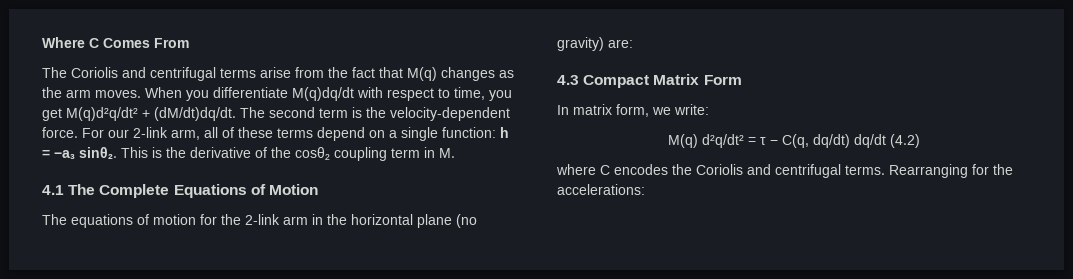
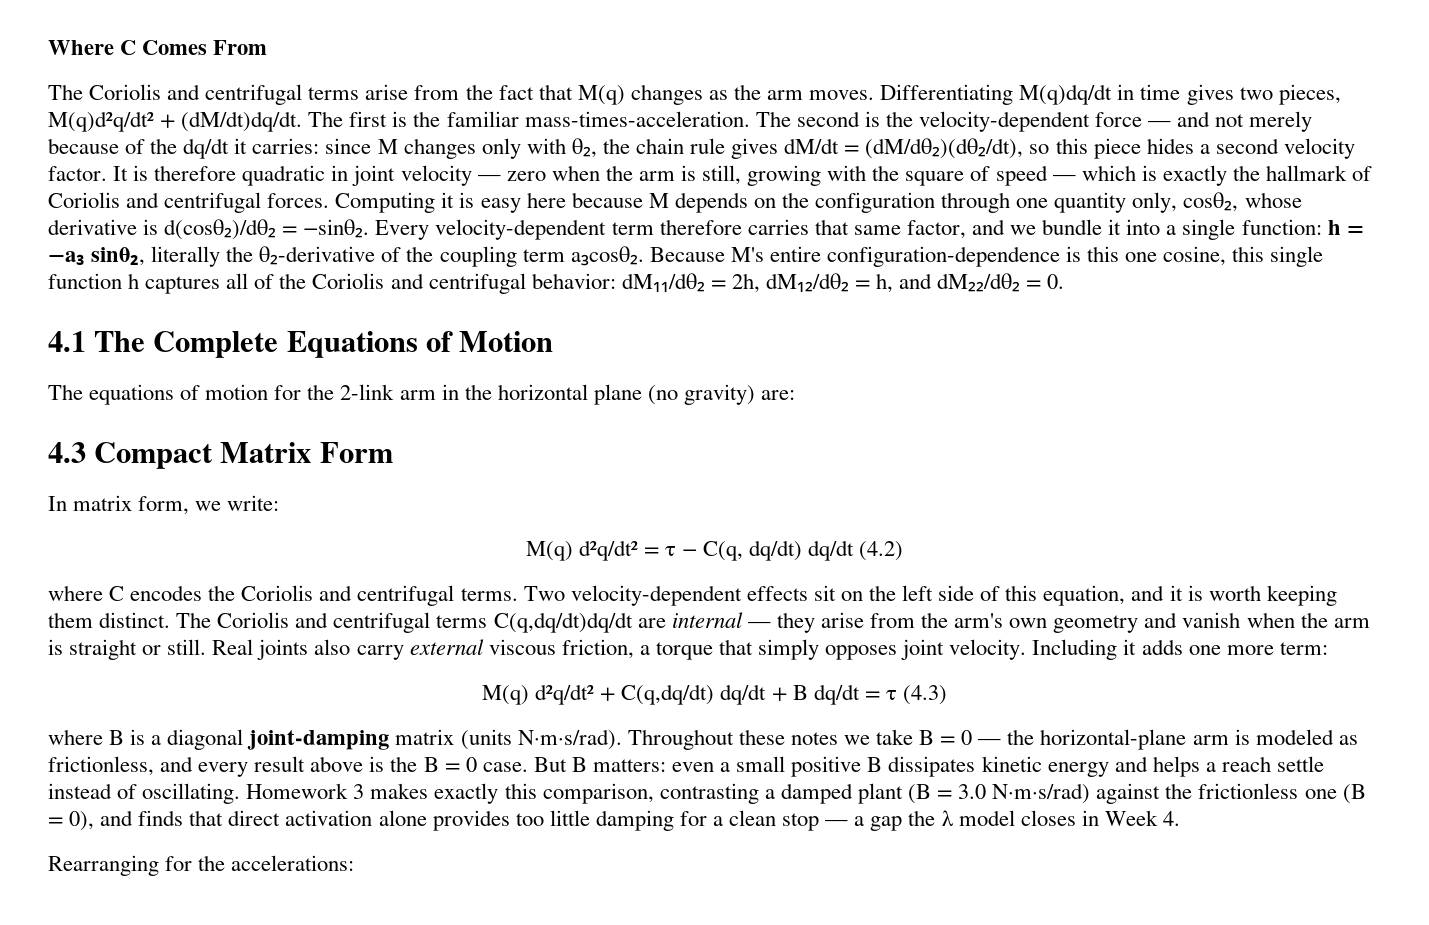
- When you differentiate M(q)dq/dt with respect to time, you get M(q)d²q/dt² + (dM/dt)dq/dt. The second term is the velocity-dependent force. For our 2-link arm, all of these terms depend on a single function: h = −a₃ sinθ₂. This is the derivative of the cosθ₂ coupling term in M.
+ Differentiating M(q)dq/dt in time gives two pieces, M(q)d²q/dt² + (dM/dt)dq/dt. The first is the familiar mass-times-acceleration. The second is the velocity-dependent force — and not merely because of the dq/dt it carries: since M changes only with θ₂, the chain rule gives dM/dt = (dM/dθ₂)(dθ₂/dt), so this piece hides a second velocity factor. It is therefore quadratic in joint velocity — zero when the arm is still, growing with the square of speed — which is exactly the hallmark of Coriolis and centrifugal forces. Computing it is easy here because M depends on the configuration through one quantity only, cosθ₂, whose derivative is d(cosθ₂)/dθ₂ = −sinθ₂. Every velocity-dependent term therefore carries that same factor, and we bundle it into a single function: h = −a₃ sinθ₂, literally the θ₂-derivative of the coupling term a₃cosθ₂. Because M's entire configuration-dependence is this one cosine, this single function h captures all of the Coriolis and centrifugal behavior: dM₁₁/dθ₂ = 2h, dM₁₂/dθ₂ = h, and dM₂₂/dθ₂ = 0.
- where C encodes the Coriolis and centrifugal terms. Rearranging for the accelerations:
+ where C encodes the Coriolis and centrifugal terms. Two velocity-dependent effects sit on the left side of this equation, and it is worth keeping them distinct. The Coriolis and centrifugal terms C(q,dq/dt)dq/dt are internal — they arise from the arm's own geometry and vanish when the arm is straight or still. Real joints also carry external viscous friction, a torque that simply opposes joint velocity. Including it adds one more term:
+ M(q) d²q/dt² + C(q,dq/dt) dq/dt + B dq/dt = τ (4.3)
+ where B is a diagonal joint-damping matrix (units N·m·s/rad). Throughout these notes we take B = 0 — the horizontal-plane arm is modeled as frictionless, and every result above is the B = 0 case. But B matters: even a small positive B dissipates kinetic energy and helps a reach settle instead of oscillating. Homework 3 makes exactly this comparison, contrasting a damped plant (B = 3.0 N·m·s/rad) against the frictionless one (B = 0), and finds that direct activation alone provides too little damping for a clean stop — a gap the λ model closes in Week 4.
+ Rearranging for the accelerations:

